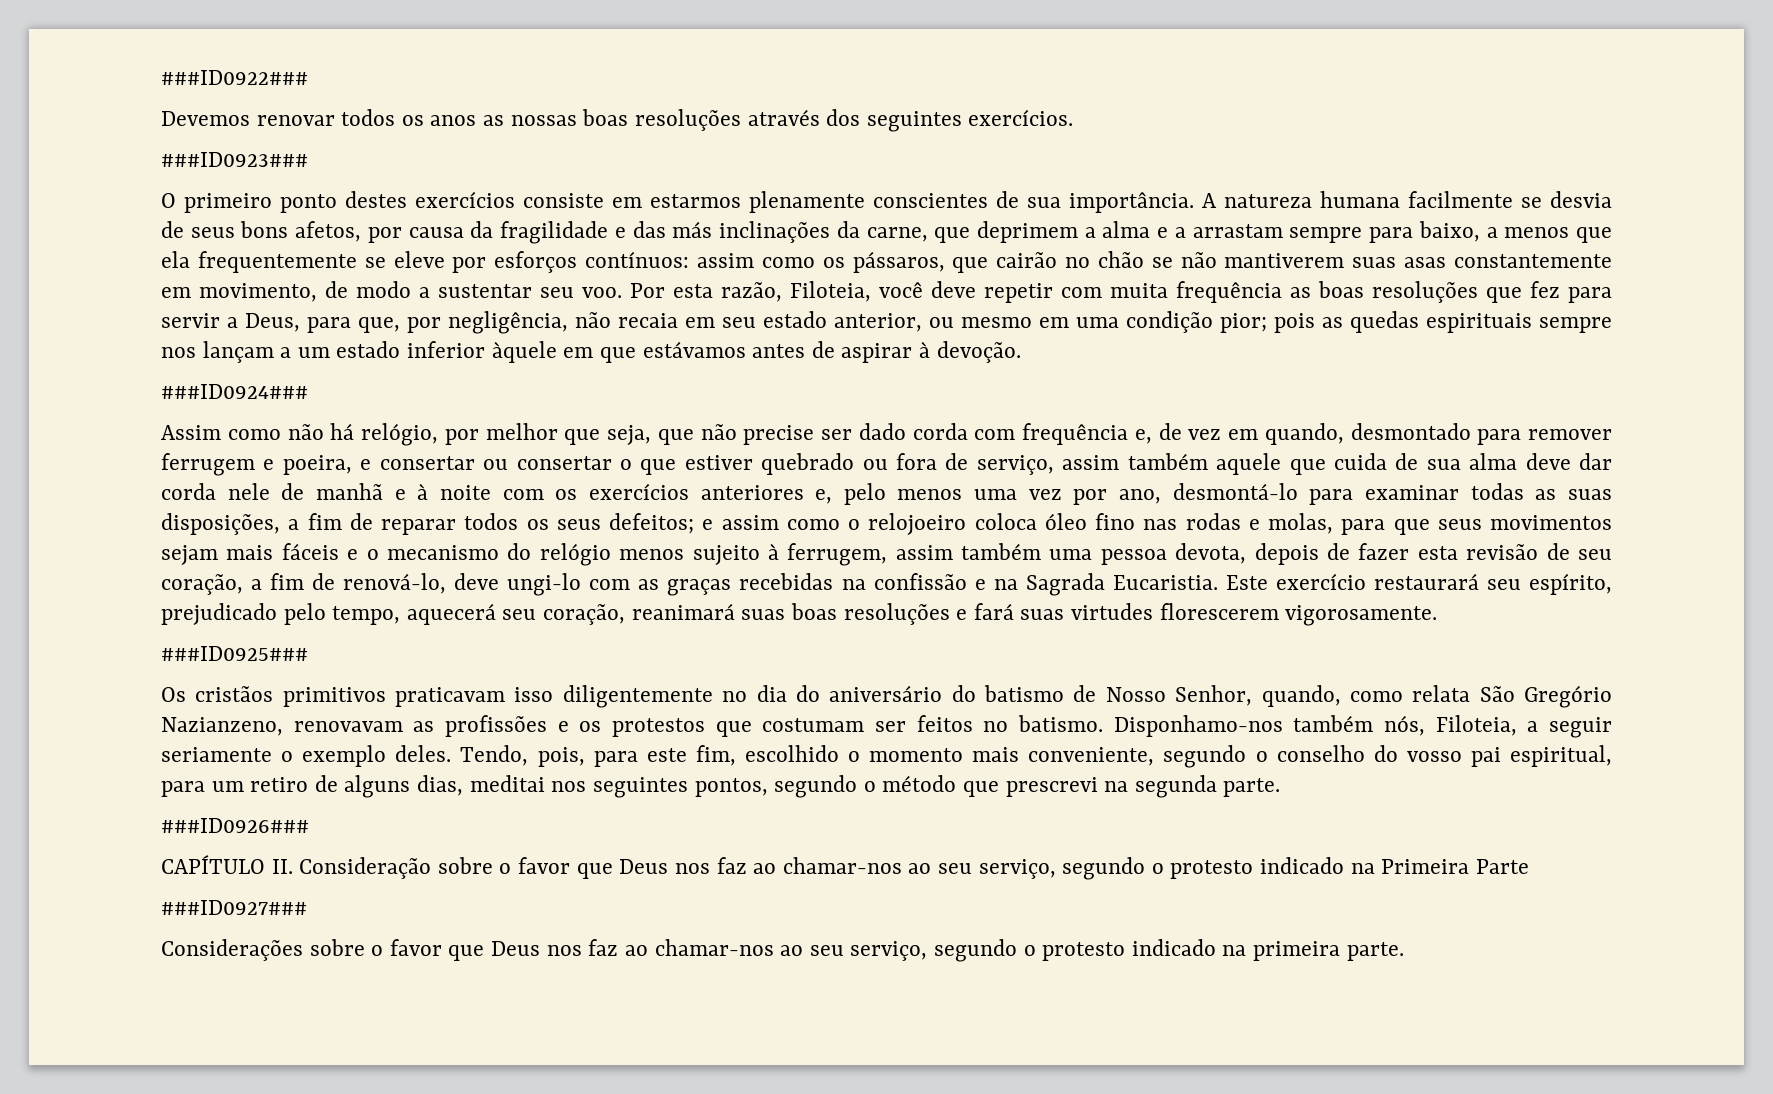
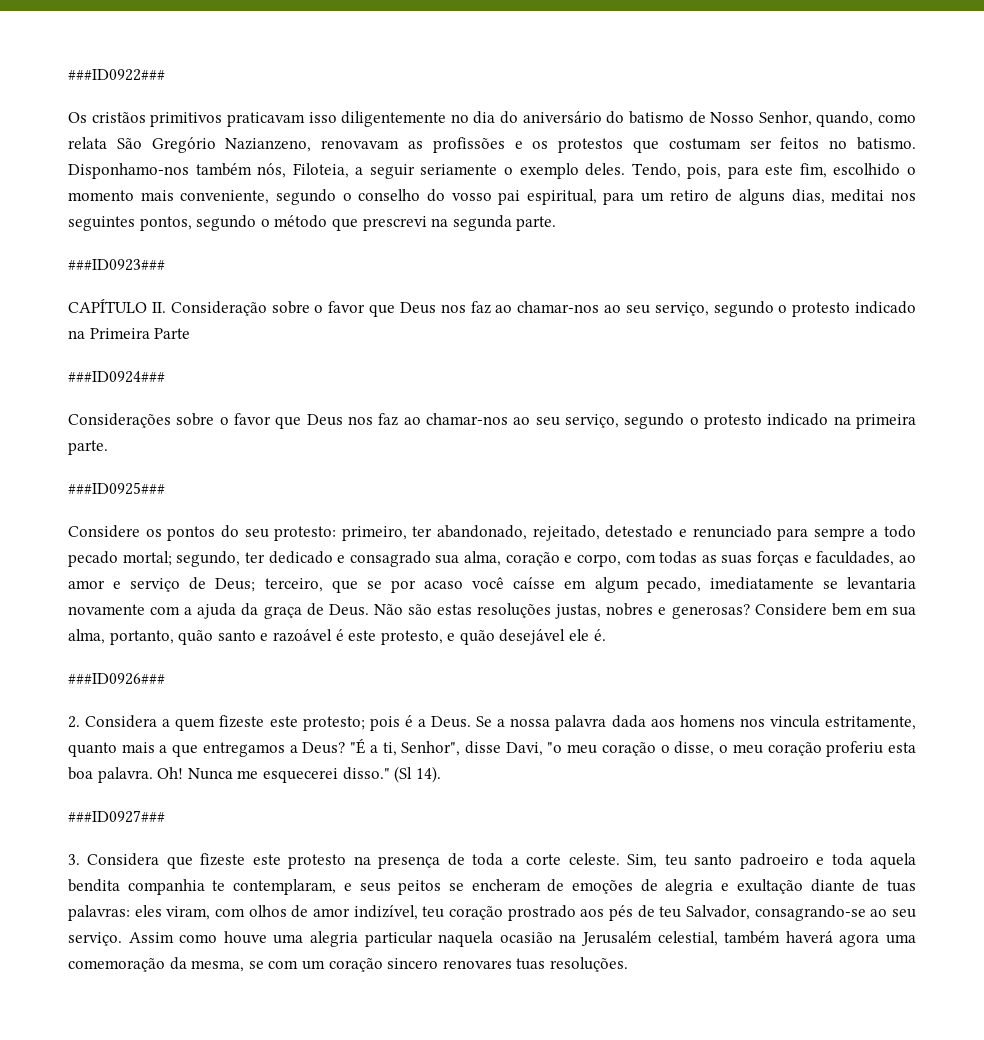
- Devemos renovar todos os anos as nossas boas resoluções através dos seguintes exercícios.
- ###ID0923###
- O primeiro ponto destes exercícios consiste em estarmos plenamente conscientes de sua importância. A natureza humana facilmente se desvia de seus bons afetos, por causa da fragilidade e das más inclinações da carne, que deprimem a alma e a arrastam sempre para baixo, a menos que ela frequentemente se eleve por esforços contínuos: assim como os pássaros, que cairão no chão se não mantiverem suas asas constantemente em movimento, de modo a sustentar seu voo. Por esta razão, Filoteia, você deve repetir com muita frequência as boas resoluções que fez para servir a Deus, para que, por negligência, não recaia em seu estado anterior, ou mesmo em uma condição pior; pois as quedas espirituais sempre nos lançam a um estado inferior àquele em que estávamos antes de aspirar à devoção.
- ###ID0924###
- Assim como não há relógio, por melhor que seja, que não precise ser dado corda com frequência e, de vez em quando, desmontado para remover ferrugem e poeira, e consertar ou consertar o que estiver quebrado ou fora de serviço, assim também aquele que cuida de sua alma deve dar corda nele de manhã e à noite com os exercícios anteriores e, pelo menos uma vez por ano, desmontá-lo para examinar todas as suas disposições, a fim de reparar todos os seus defeitos; e assim como o relojoeiro coloca óleo fino nas rodas e molas, para que seus movimentos sejam mais fáceis e o mecanismo do relógio menos sujeito à ferrugem, assim também uma pessoa devota, depois de fazer esta revisão de seu coração, a fim de renová-lo, deve ungi-lo com as graças recebidas na confissão e na Sagrada Eucaristia. Este exercício restaurará seu espírito, prejudicado pelo tempo, aquecerá seu coração, reanimará suas boas resoluções e fará suas virtudes florescerem vigorosamente.
- ###ID0925###
- ###ID0926###
+ ###ID0923###
- ###ID0927###
+ ###ID0924###
+ ###ID0925###
+ Considere os pontos do seu protesto: primeiro, ter abandonado, rejeitado, detestado e renunciado para sempre a todo pecado mortal; segundo, ter dedicado e consagrado sua alma, coração e corpo, com todas as suas forças e faculdades, ao amor e serviço de Deus; terceiro, que se por acaso você caísse em algum pecado, imediatamente se levantaria novamente com a ajuda da graça de Deus. Não são estas resoluções justas, nobres e generosas? Considere bem em sua alma, portanto, quão santo e razoável é este protesto, e quão desejável ele é.
+ ###ID0926###
+ 2. Considera a quem fizeste este protesto; pois é a Deus. Se a nossa palavra dada aos homens nos vincula estritamente, quanto mais a que entregamos a Deus? "É a ti, Senhor", disse Davi, "o meu coração o disse, o meu coração proferiu esta boa palavra. Oh! Nunca me esquecerei disso." (Sl 14).
+ ###ID0927###
+ 3. Considera que fizeste este protesto na presença de toda a corte celeste. Sim, teu santo padroeiro e toda aquela bendita companhia te contemplaram, e seus peitos se encheram de emoções de alegria e exultação diante de tuas palavras: eles viram, com olhos de amor indizível, teu coração prostrado aos pés de teu Salvador, consagrando-se ao seu serviço. Assim como houve uma alegria particular naquela ocasião na Jerusalém celestial, também haverá agora uma comemoração da mesma, se com um coração sincero renovares tuas resoluções.

